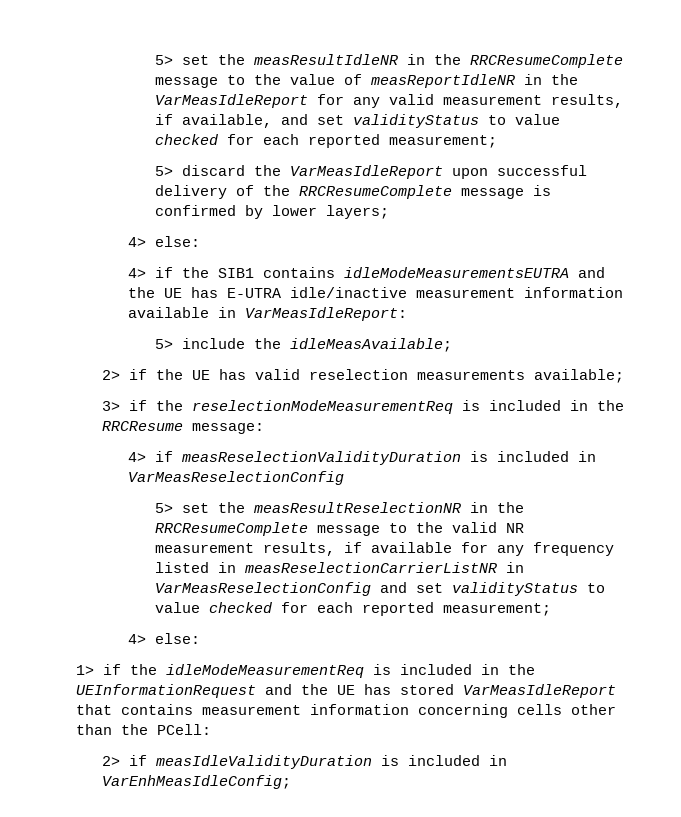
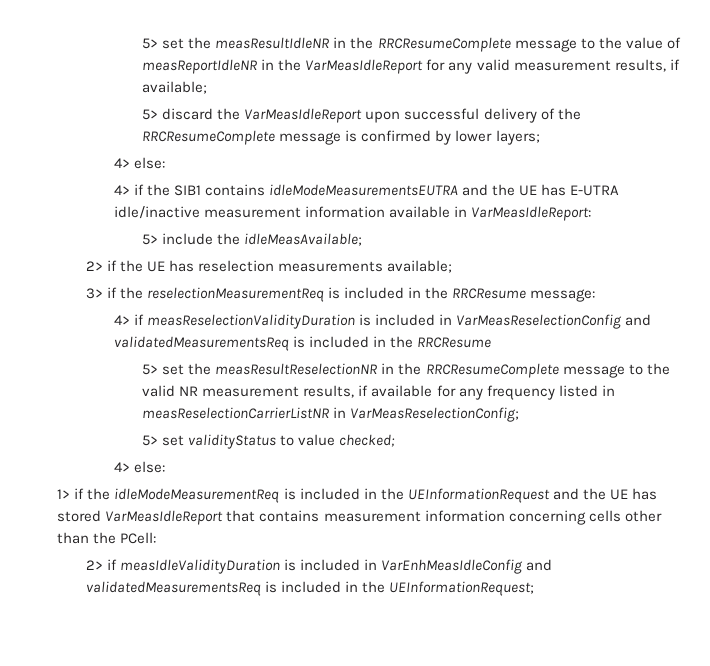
- 5> set the measResultIdleNR in the RRCResumeComplete message to the value of measReportIdleNR in the VarMeasIdleReport for any valid measurement results, if available, and set validityStatus to value checked for each reported measurement;
+ 5> set the measResultIdleNR in the RRCResumeComplete message to the value of measReportIdleNR in the VarMeasIdleReport for any valid measurement results, if available;
- 2> if the UE has valid reselection measurements available;
+ 2> if the UE has reselection measurements available;
- 3> if the reselectionModeMeasurementReq is included in the RRCResume message:
+ 3> if the reselectionMeasurementReq is included in the RRCResume message:
- 4> if measReselectionValidityDuration is included in VarMeasReselectionConfig
+ 4> if measReselectionValidityDuration is included in VarMeasReselectionConfig and validatedMeasurementsReq is included in the RRCResume
- 5> set the measResultReselectionNR in the RRCResumeComplete message to the valid NR measurement results, if available for any frequency listed in measReselectionCarrierListNR in VarMeasReselectionConfig and set validityStatus to value checked for each reported measurement;
+ 5> set the measResultReselectionNR in the RRCResumeComplete message to the valid NR measurement results, if available for any frequency listed in measReselectionCarrierListNR in VarMeasReselectionConfig;
+ 5> set validityStatus to value checked;
- 2> if measIdleValidityDuration is included in VarEnhMeasIdleConfig;
+ 2> if measIdleValidityDuration is included in VarEnhMeasIdleConfig and validatedMeasurementsReq is included in the UEInformationRequest;

